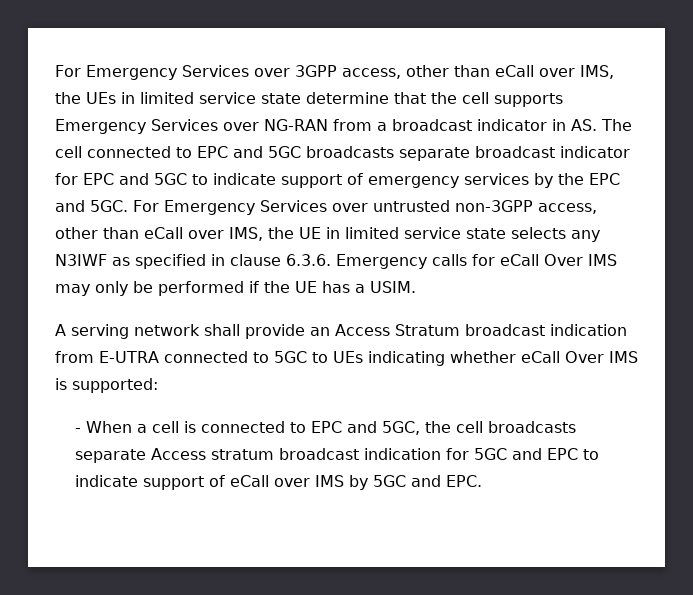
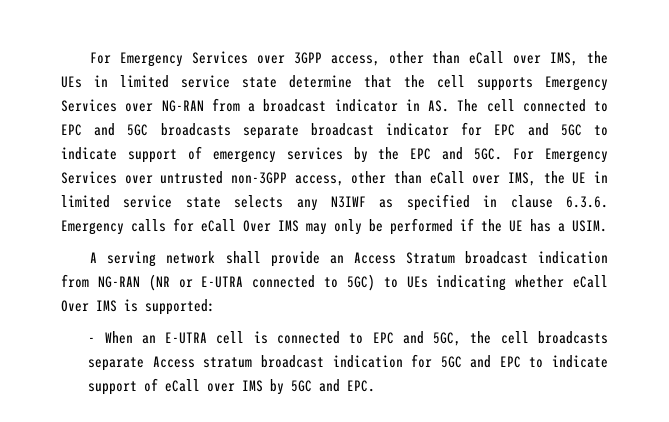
- A serving network shall provide an Access Stratum broadcast indication from E-UTRA connected to 5GC to UEs indicating whether eCall Over IMS is supported:
+ A serving network shall provide an Access Stratum broadcast indication from NG-RAN (NR or E-UTRA connected to 5GC) to UEs indicating whether eCall Over IMS is supported:
- - When a cell is connected to EPC and 5GC, the cell broadcasts separate Access stratum broadcast indication for 5GC and EPC to indicate support of eCall over IMS by 5GC and EPC.
+ - When an E-UTRA cell is connected to EPC and 5GC, the cell broadcasts separate Access stratum broadcast indication for 5GC and EPC to indicate support of eCall over IMS by 5GC and EPC.

